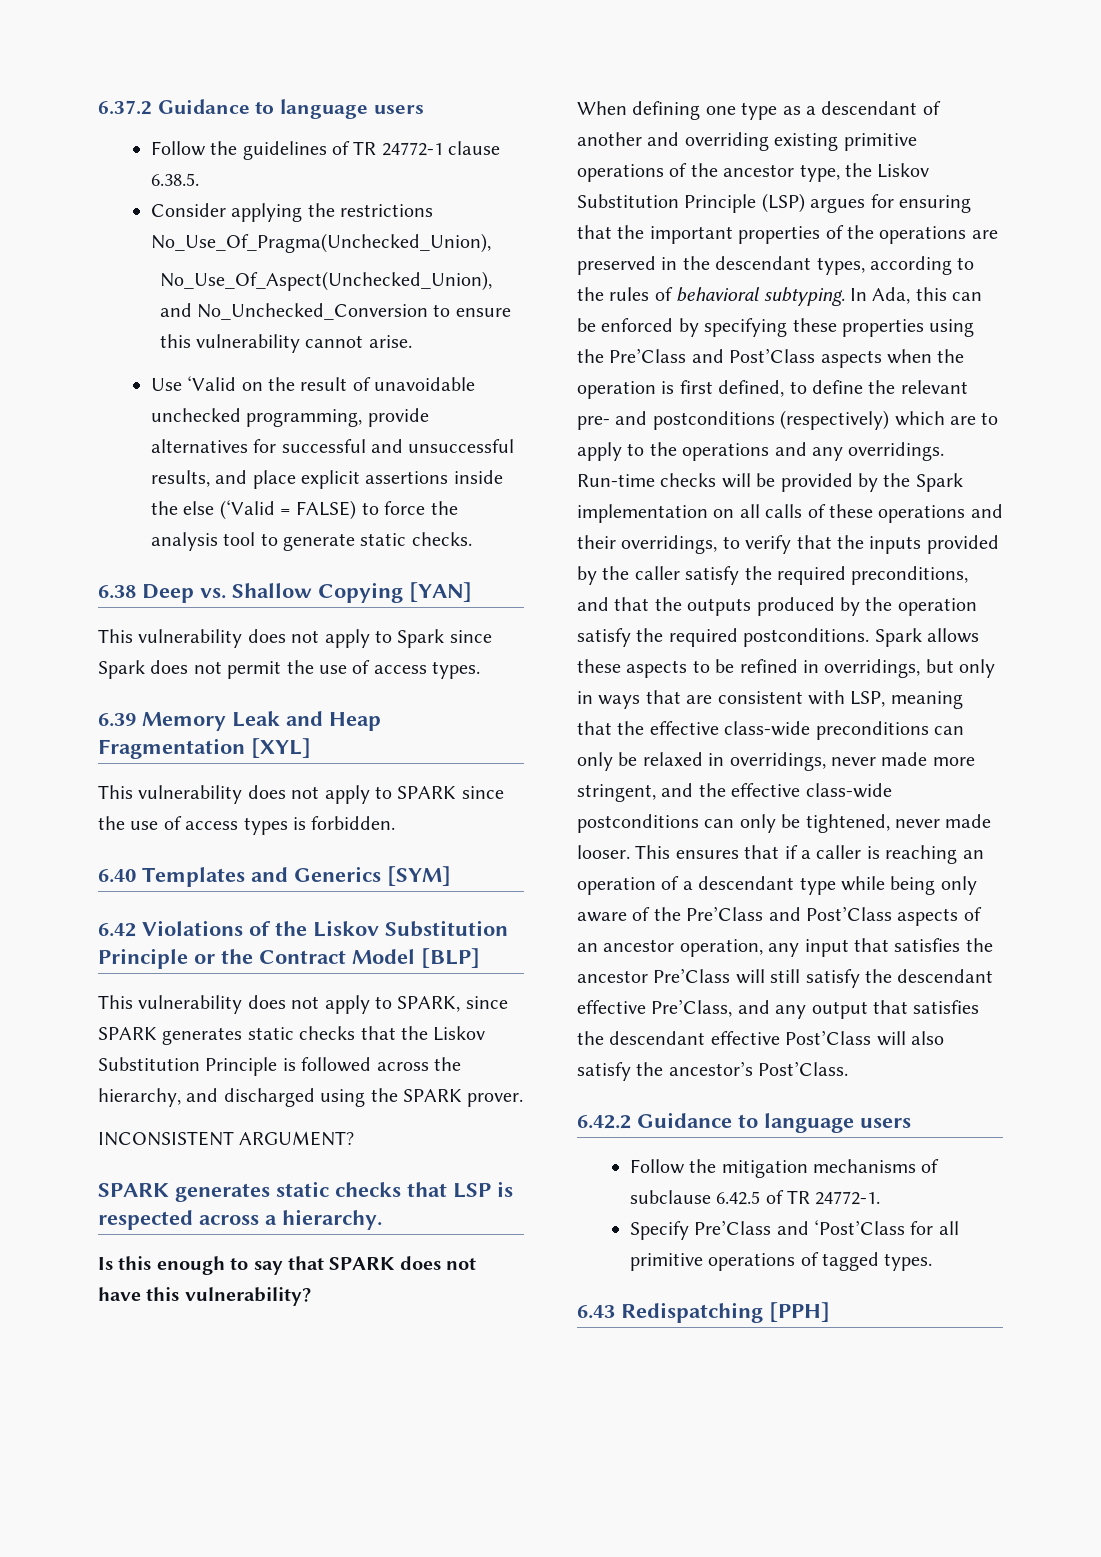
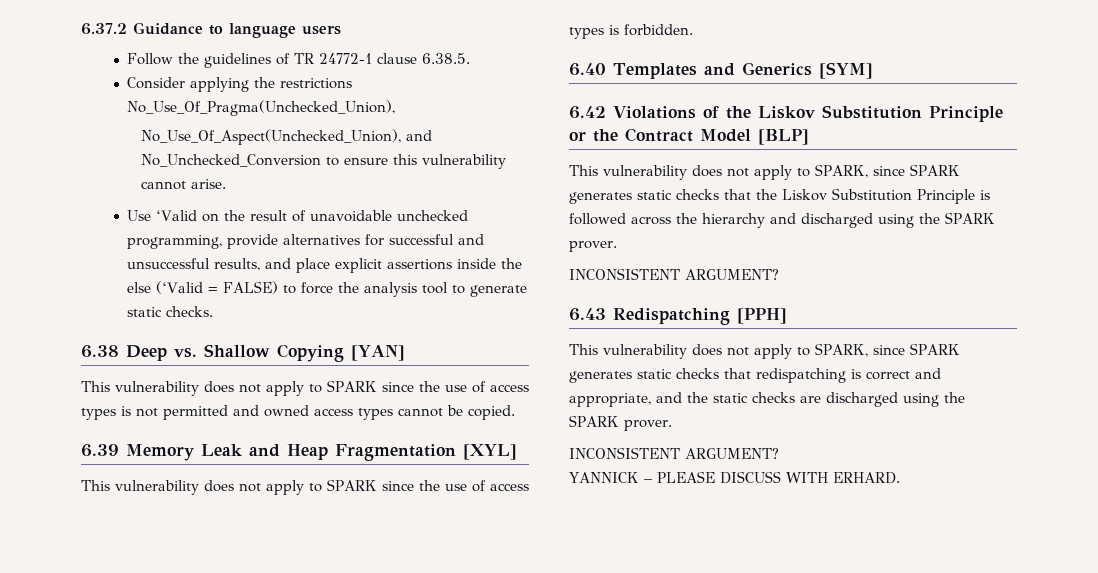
- This vulnerability does not apply to Spark since Spark does not permit the use of access types.
+ This vulnerability does not apply to SPARK since the use of access types is not permitted and owned access types cannot be copied.
- This vulnerability does not apply to SPARK, since SPARK generates static checks that the Liskov Substitution Principle is followed across the hierarchy, and discharged using the SPARK prover.
+ This vulnerability does not apply to SPARK, since SPARK generates static checks that the Liskov Substitution Principle is followed across the hierarchy and discharged using the SPARK prover.
- SPARK generates static checks that LSP is respected across a hierarchy.
- Is this enough to say that SPARK does not have this vulnerability?
- When defining one type as a descendant of another and overriding existing primitive operations of the ancestor type, the Liskov Substitution Principle (LSP) argues for ensuring that the important properties of the operations are preserved in the descendant types, according to the rules of behavioral subtyping. In Ada, this can be enforced by specifying these properties using the Pre’Class and Post’Class aspects when the operation is first defined, to define the relevant pre- and postconditions (respectively) which are to apply to the operations and any overridings. Run-time checks will be provided by the Spark implementation on all calls of these operations and their overridings, to verify that the inputs provided by the caller satisfy the required preconditions, and that the outputs produced by the operation satisfy the required postconditions. Spark allows these aspects to be refined in overridings, but only in ways that are consistent with LSP, meaning that the effective class-wide preconditions can only be relaxed in overridings, never made more stringent, and the effective class-wide postconditions can only be tightened, never made looser. This ensures that if a caller is reaching an operation of a descendant type while being only aware of the Pre’Class and Post’Class aspects of an ancestor operation, any input that satisfies the ancestor Pre’Class will still satisfy the descendant effective Pre’Class, and any output that satisfies the descendant effective Post’Class will also satisfy the ancestor’s Post’Class.
- 6.42.2 Guidance to language users
- Follow the mitigation mechanisms of subclause 6.42.5 of TR 24772-1.
- Specify Pre’Class and ‘Post’Class for all primitive operations of tagged types.
  6.43 Redispatching [PPH]
+ This vulnerability does not apply to SPARK, since SPARK generates static checks that redispatching is correct and appropriate, and the static checks are discharged using the SPARK prover.
+ INCONSISTENT ARGUMENT?
+ YANNICK – PLEASE DISCUSS WITH ERHARD.

